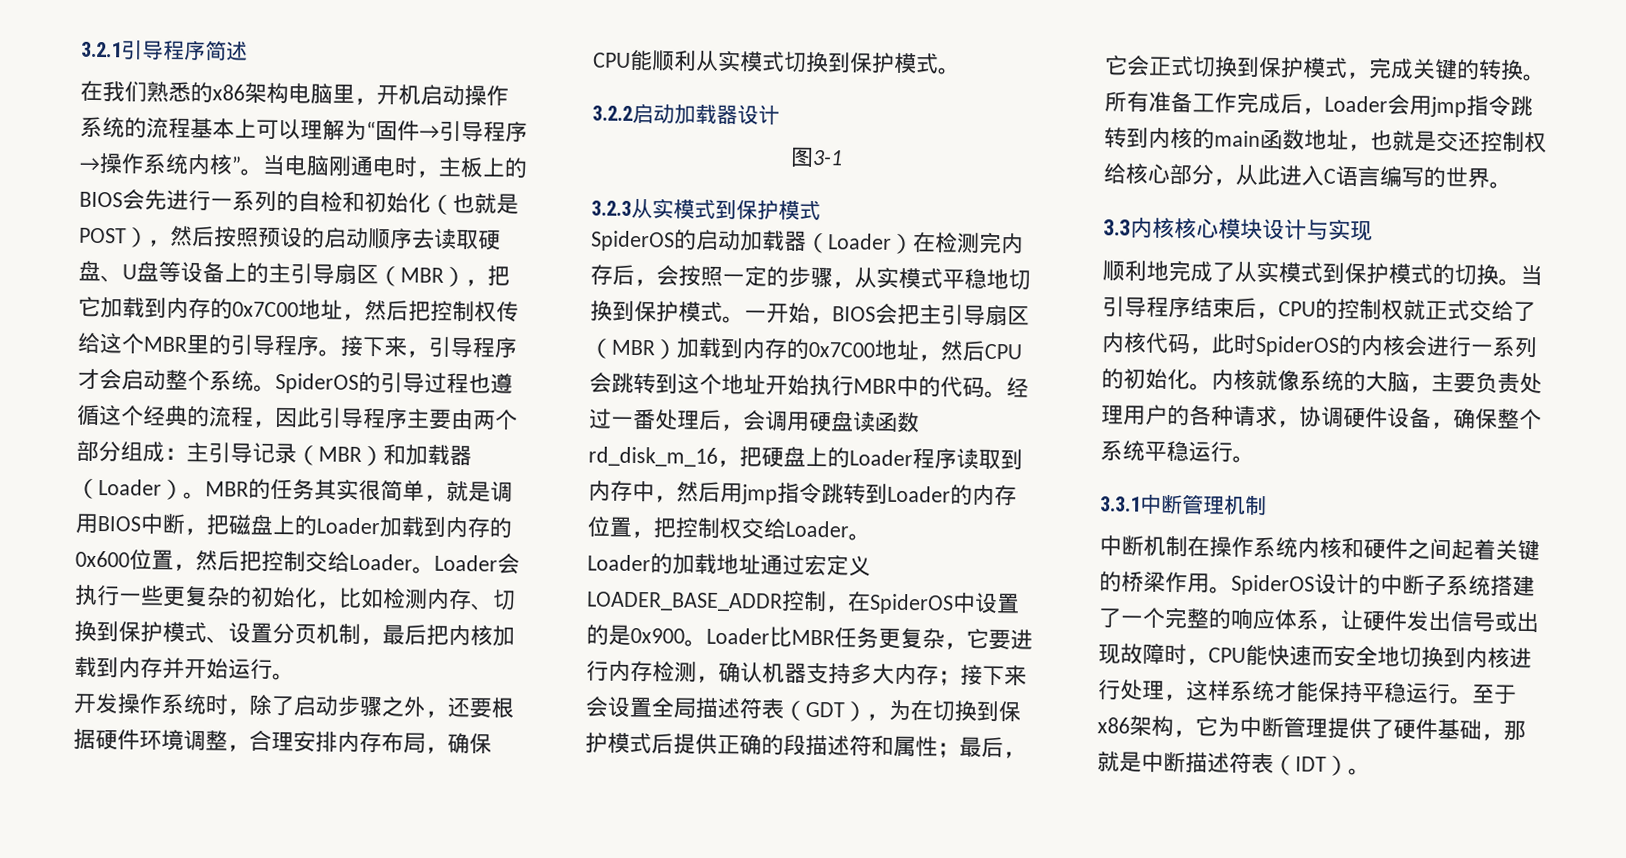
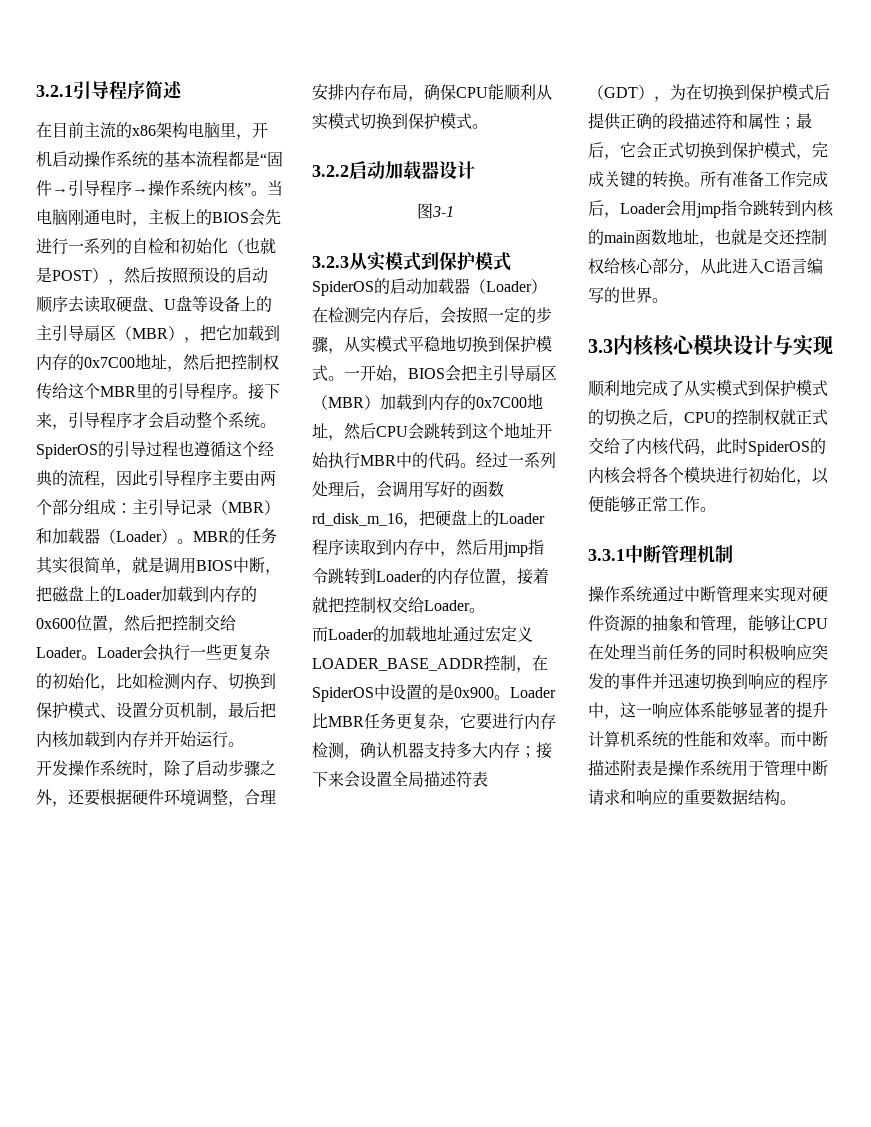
- 在我们熟悉的x86架构电脑里，开机启动操作系统的流程基本上可以理解为“固件→引导程序→操作系统内核”。
+ 在目前主流的x86架构电脑里，开机启动操作系统的基本流程都是“固件→引导程序→操作系统内核”。
- 经过一番处理后，会调用硬盘读函数rd_disk_m_16，把硬盘上的Loader程序读取到内存中，然后用jmp指令跳转到Loader的内存位置，把控制权交给Loader。
+ 经过一系列处理后，会调用写好的函数rd_disk_m_16，把硬盘上的Loader程序读取到内存中，然后用jmp指令跳转到Loader的内存位置，接着就把控制权交给Loader。
- Loader的加载地址通过宏定义LOADER_BASE_ADDR控制，在SpiderOS中设置的是0x900。
+ 而Loader的加载地址通过宏定义LOADER_BASE_ADDR控制，在SpiderOS中设置的是0x900。
- 顺利地完成了从实模式到保护模式的切换。当引导程序结束后，CPU的控制权就正式交给了内核代码，此时SpiderOS的内核会进行一系列的初始化。内核就像系统的大脑，主要负责处理用户的各种请求，协调硬件设备，确保整个系统平稳运行。
+ 顺利地完成了从实模式到保护模式的切换之后，CPU的控制权就正式交给了内核代码，此时SpiderOS的内核会将各个模块进行初始化，以便能够正常工作。
- 中断机制在操作系统内核和硬件之间起着关键的桥梁作用。SpiderOS设计的中断子系统搭建了一个完整的响应体系，让硬件发出信号或出现故障时，CPU能快速而安全地切换到内核进行处理，这样系统才能保持平稳运行。至于x86架构，它为中断管理提供了硬件基础，那就是中断描述符表（IDT）。
+ 操作系统通过中断管理来实现对硬件资源的抽象和管理，能够让CPU在处理当前任务的同时积极响应突发的事件并迅速切换到响应的程序中，这一响应体系能够显著的提升计算机系统的性能和效率。而中断描述附表是操作系统用于管理中断请求和响应的重要数据结构。

